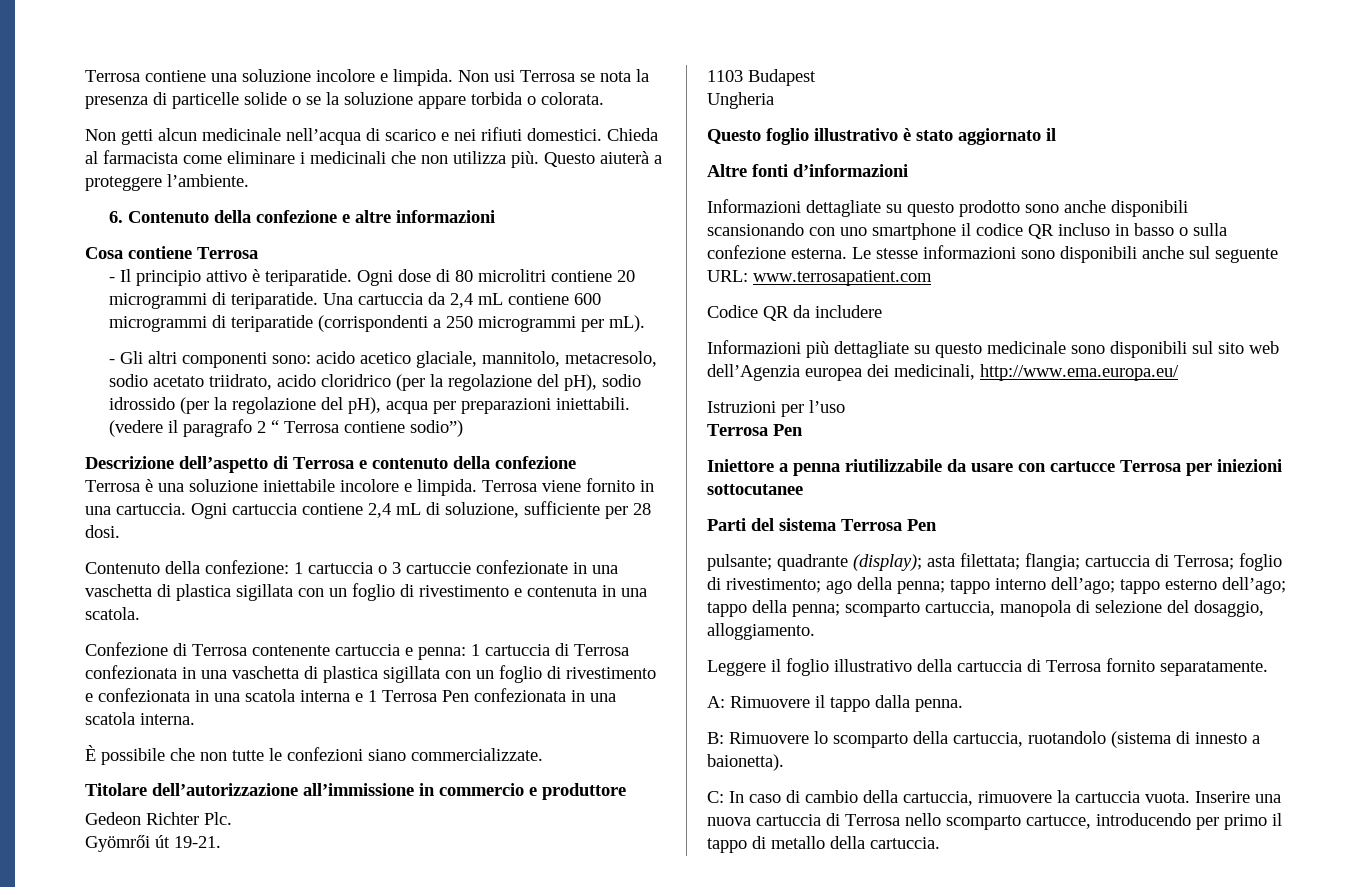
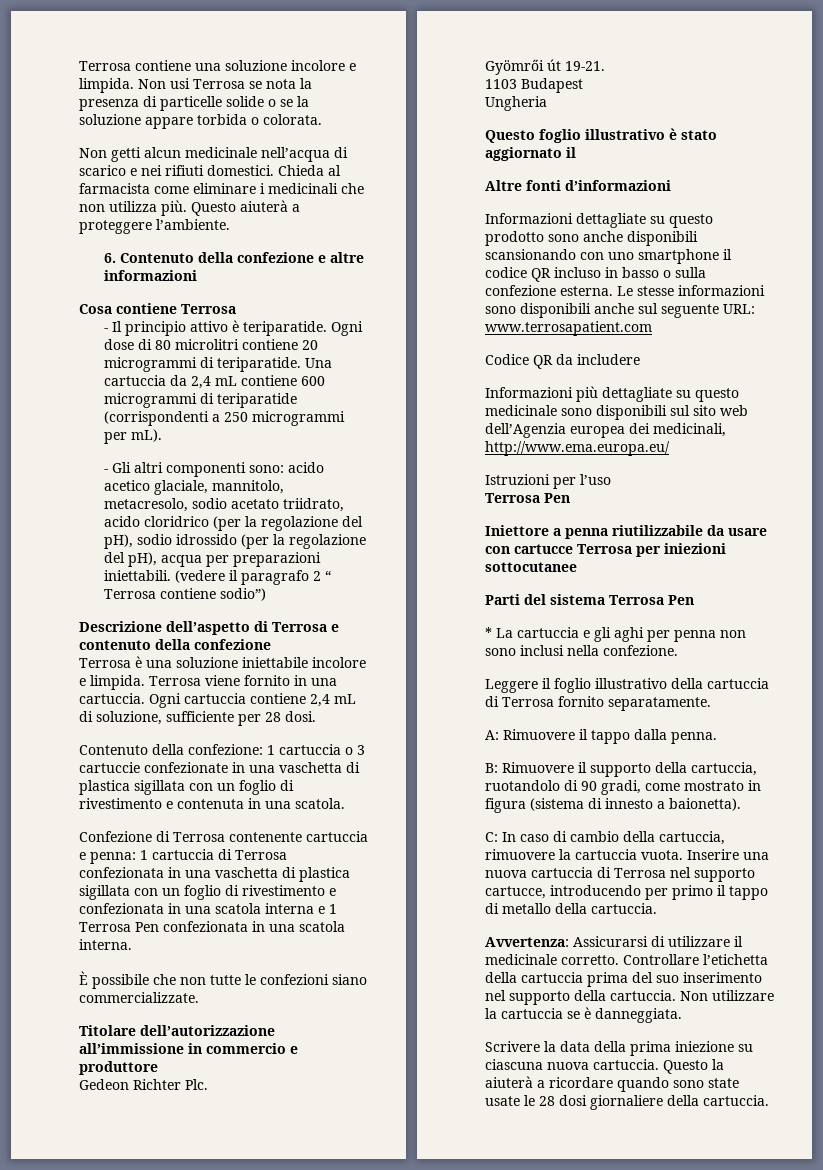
- pulsante; quadrante (display); asta filettata; flangia; cartuccia di Terrosa; foglio di rivestimento; ago della penna; tappo interno dell’ago; tappo esterno dell’ago; tappo della penna; scomparto cartuccia, manopola di selezione del dosaggio, alloggiamento.
+ * La cartuccia e gli aghi per penna non sono inclusi nella confezione.
- B: Rimuovere lo scomparto della cartuccia, ruotandolo (sistema di innesto a baionetta).
+ B: Rimuovere il supporto della cartuccia, ruotandolo di 90 gradi, come mostrato in figura (sistema di innesto a baionetta).
- Inserire una nuova cartuccia di Terrosa nello scomparto cartucce, introducendo per primo il tappo di metallo della cartuccia.
+ Inserire una nuova cartuccia di Terrosa nel supporto cartucce, introducendo per primo il tappo di metallo della cartuccia.
+ Avvertenza: Assicurarsi di utilizzare il medicinale corretto. Controllare l’etichetta della cartuccia prima del suo inserimento nel supporto della cartuccia. Non utilizzare la cartuccia se è danneggiata.
+ Scrivere la data della prima iniezione su ciascuna nuova cartuccia. Questo la aiuterà a ricordare quando sono state usate le 28 dosi giornaliere della cartuccia.

